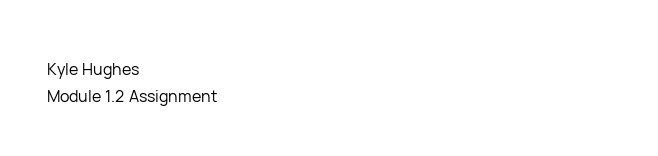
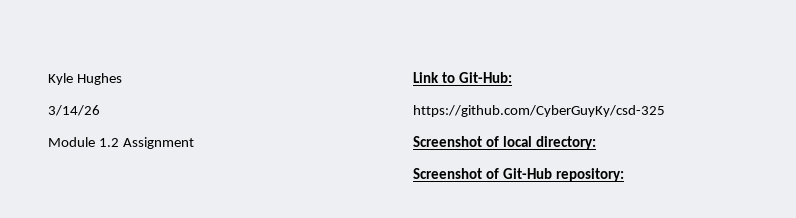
+ 3/14/26
+ Link to Git-Hub:
+ https://github.com/CyberGuyKy/csd-325
+ Screenshot of local directory:
+ Screenshot of Git-Hub repository:

